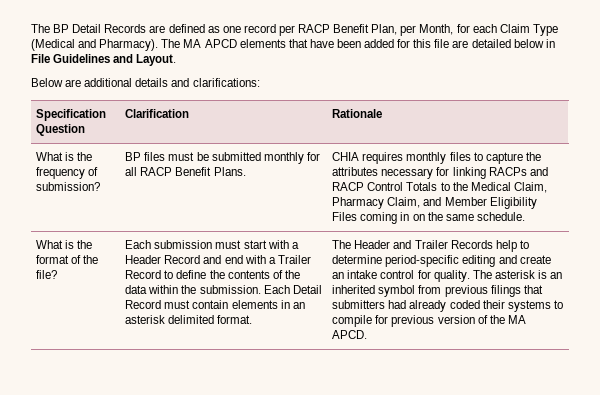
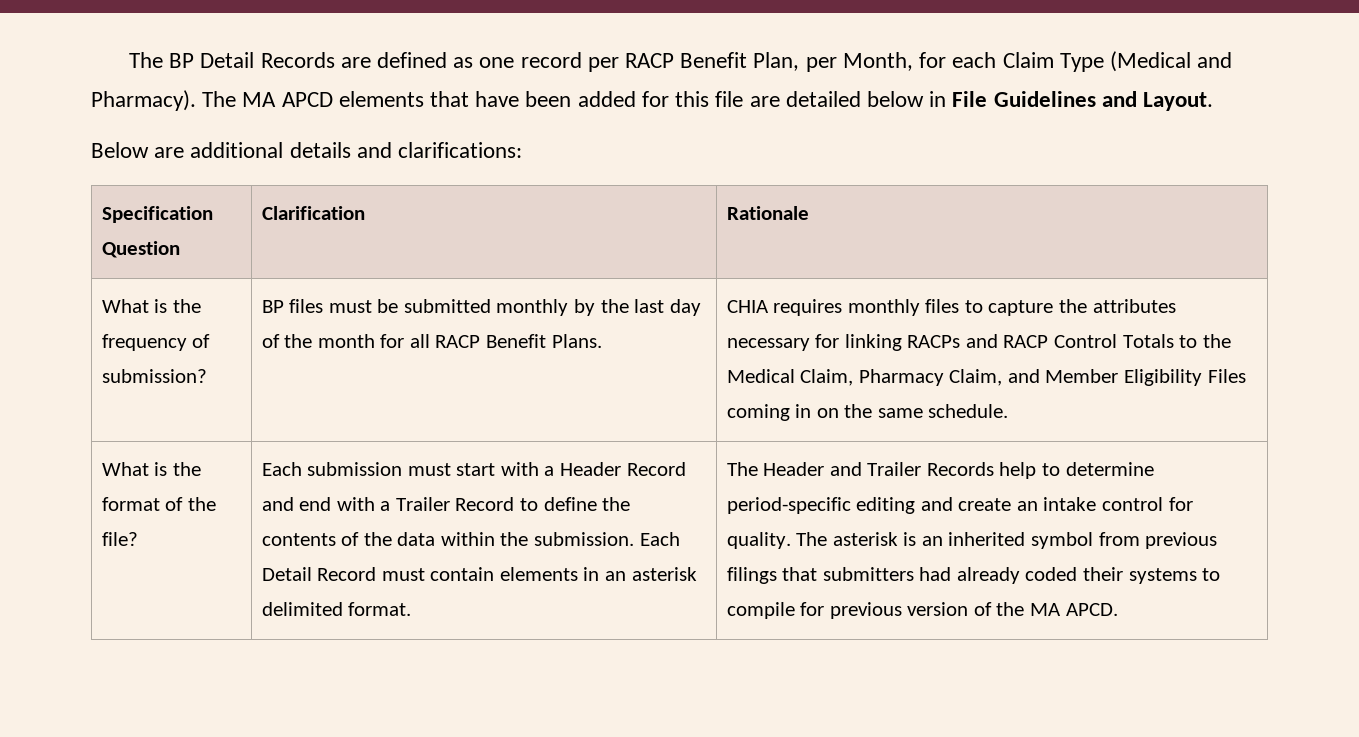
- BP files must be submitted monthly for all RACP Benefit Plans.
+ BP files must be submitted monthly by the last day of the month for all RACP Benefit Plans.

